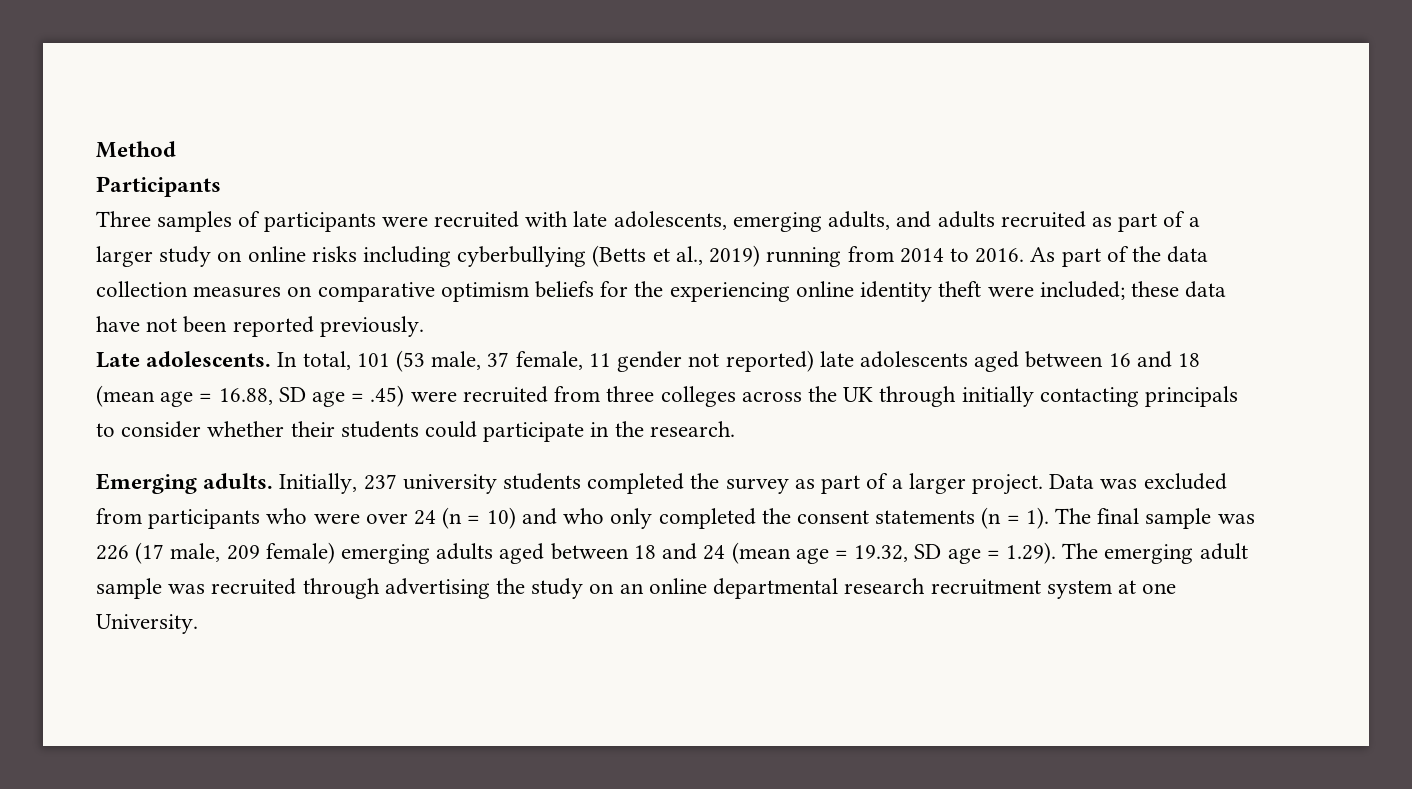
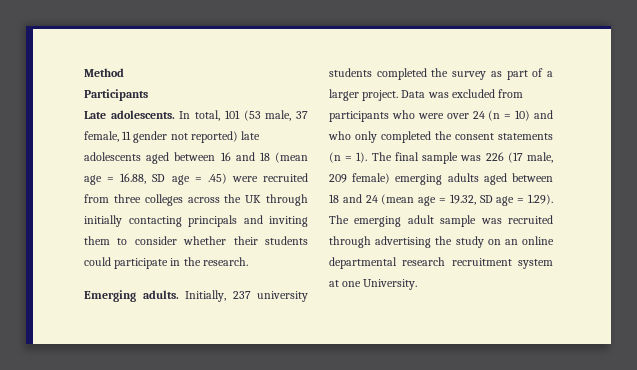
- Three samples of participants were recruited with late adolescents, emerging adults, and adults recruited as part of a larger study on online risks including cyberbullying (Betts et al., 2019) running from 2014 to 2016. As part of the data collection measures on comparative optimism beliefs for the experiencing online identity theft were included; these data have not been reported previously.
- In total, 101 (53 male, 37 female, 11 gender not reported) late adolescents aged between 16 and 18 (mean age = 16.88, SD age = .45) were recruited from three colleges across the UK through initially contacting principals to consider whether their students could participate in the research.
+ In total, 101 (53 male, 37 female, 11 gender not reported) late adolescents aged between 16 and 18 (mean age = 16.88, SD age = .45) were recruited from three colleges across the UK through initially contacting principals and inviting them to consider whether their students could participate in the research.

